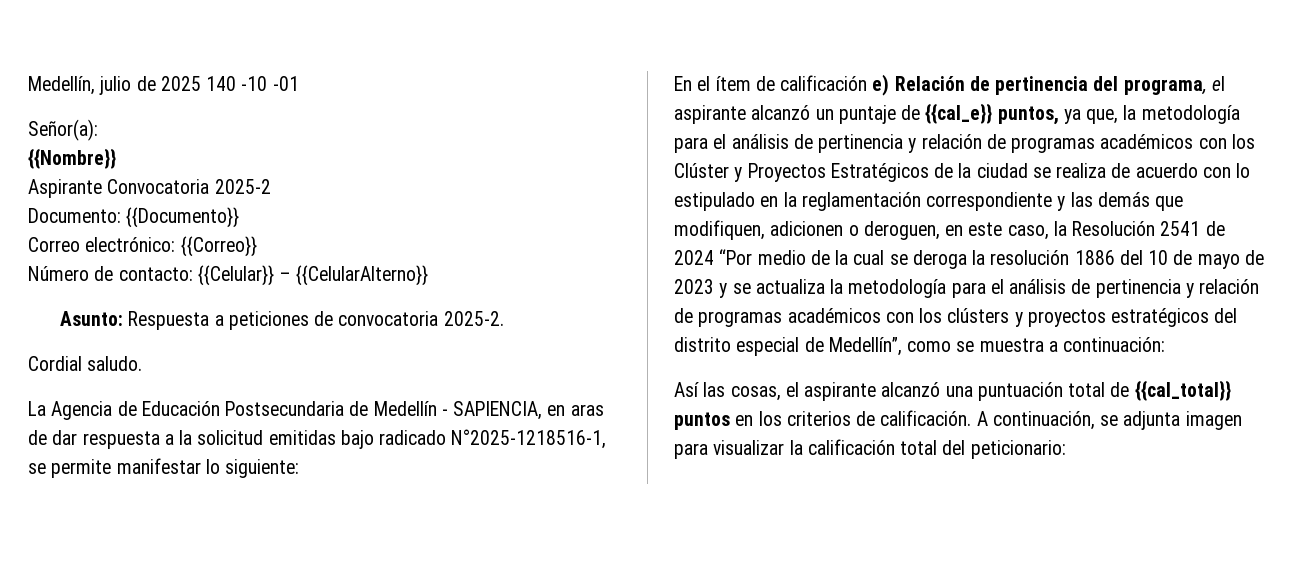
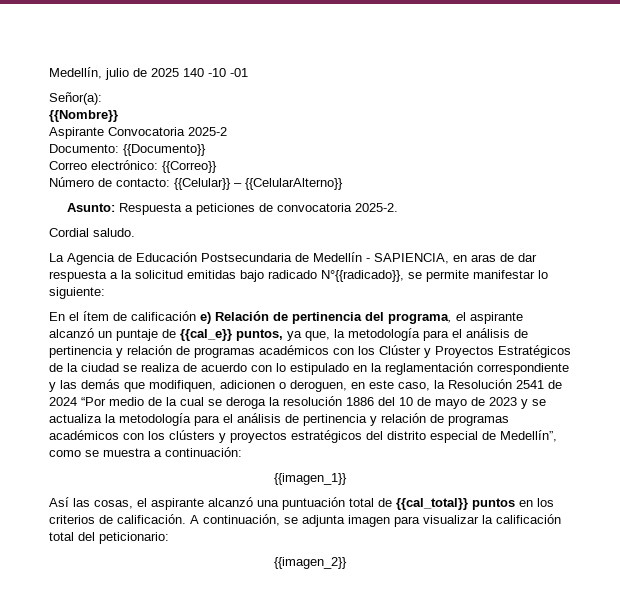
- La Agencia de Educación Postsecundaria de Medellín - SAPIENCIA, en aras de dar respuesta a la solicitud emitidas bajo radicado N°2025-1218516-1, se permite manifestar lo siguiente:
+ La Agencia de Educación Postsecundaria de Medellín - SAPIENCIA, en aras de dar respuesta a la solicitud emitidas bajo radicado N°{{radicado}}, se permite manifestar lo siguiente:
+ {{imagen_1}}
+ {{imagen_2}}

